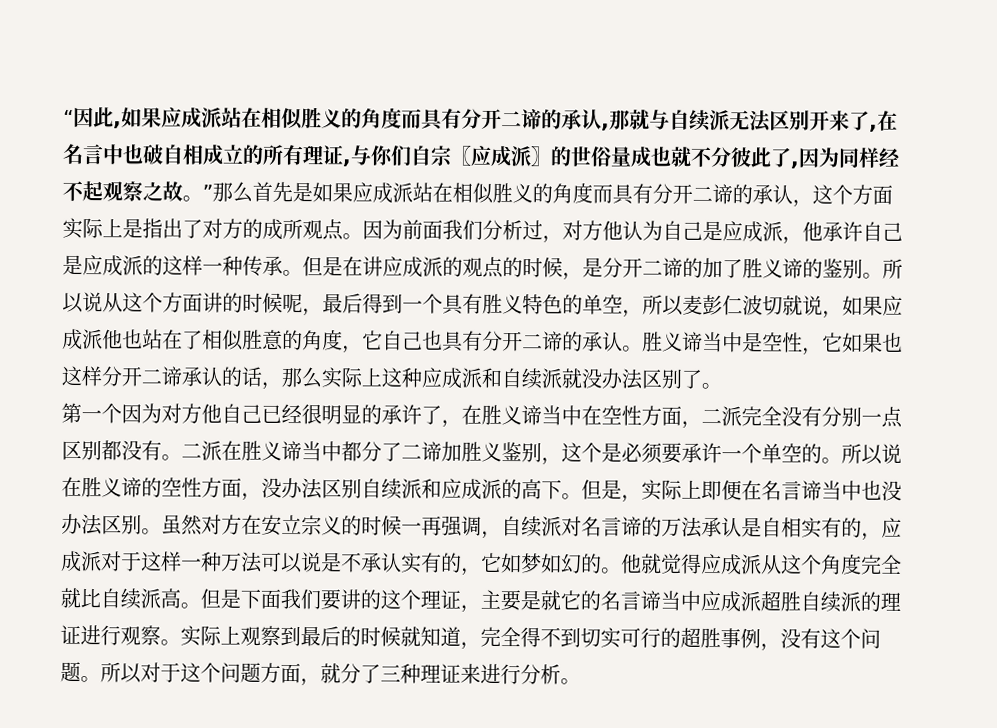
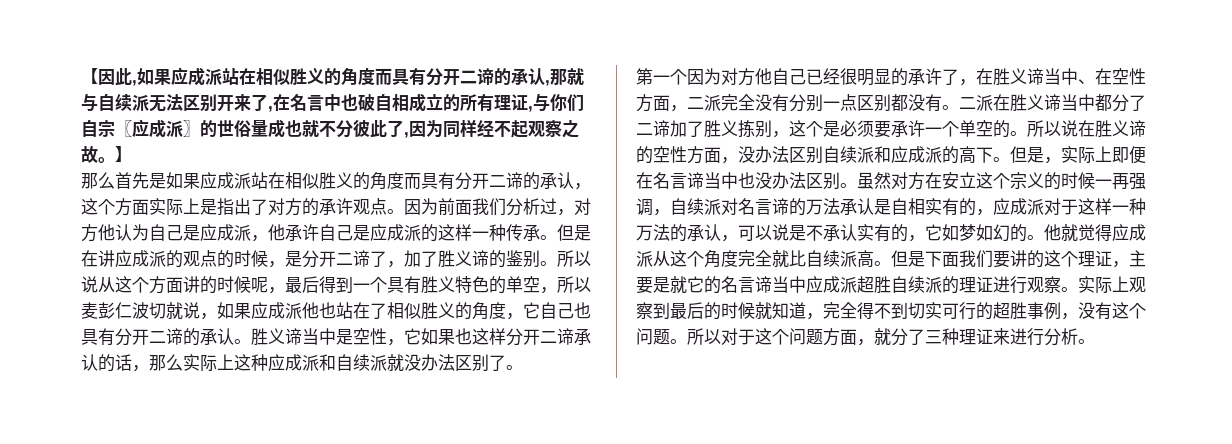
- “因此,如果应成派站在相似胜义的角度而具有分开二谛的承认,那就与自续派无法区别开来了,在名言中也破自相成立的所有理证,与你们自宗〖应成派〗的世俗量成也就不分彼此了,因为同样经不起观察之故。”那么首先是如果应成派站在相似胜义的角度而具有分开二谛的承认，这个方面实际上是指出了对方的成所观点。
+ 【因此,如果应成派站在相似胜义的角度而具有分开二谛的承认,那就与自续派无法区别开来了,在名言中也破自相成立的所有理证,与你们自宗〖应成派〗的世俗量成也就不分彼此了,因为同样经不起观察之故。】
+ 那么首先是如果应成派站在相似胜义的角度而具有分开二谛的承认，这个方面实际上是指出了对方的承许观点。
- 但是在讲应成派的观点的时候，是分开二谛的加了胜义谛的鉴别。
+ 但是在讲应成派的观点的时候，是分开二谛了，加了胜义谛的鉴别。
- 所以说从这个方面讲的时候呢，最后得到一个具有胜义特色的单空，所以麦彭仁波切就说，如果应成派他也站在了相似胜意的角度，它自己也具有分开二谛的承认。
+ 所以说从这个方面讲的时候呢，最后得到一个具有胜义特色的单空，所以麦彭仁波切就说，如果应成派他也站在了相似胜义的角度，它自己也具有分开二谛的承认。
- 第一个因为对方他自己已经很明显的承许了，在胜义谛当中在空性方面，二派完全没有分别一点区别都没有。
+ 第一个因为对方他自己已经很明显的承许了，在胜义谛当中、在空性方面，二派完全没有分别一点区别都没有。
- 二派在胜义谛当中都分了二谛加胜义鉴别，这个是必须要承许一个单空的。
+ 二派在胜义谛当中都分了二谛加了胜义拣别，这个是必须要承许一个单空的。
- 虽然对方在安立宗义的时候一再强调，自续派对名言谛的万法承认是自相实有的，应成派对于这样一种万法可以说是不承认实有的，它如梦如幻的。
+ 虽然对方在安立这个宗义的时候一再强调，自续派对名言谛的万法承认是自相实有的，应成派对于这样一种万法的承认，可以说是不承认实有的，它如梦如幻的。

